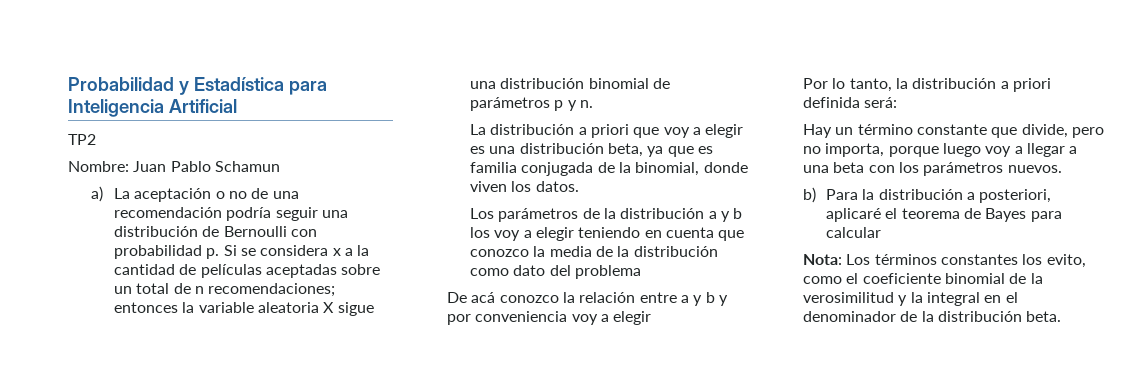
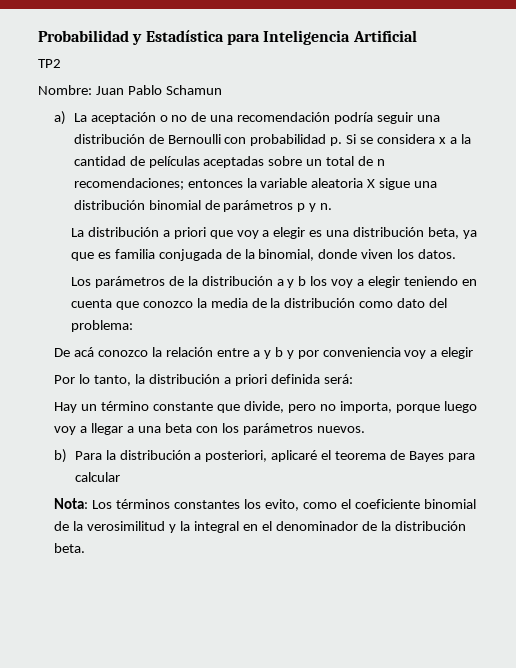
- Los parámetros de la distribución a y b los voy a elegir teniendo en cuenta que conozco la media de la distribución como dato del problema
+ Los parámetros de la distribución a y b los voy a elegir teniendo en cuenta que conozco la media de la distribución como dato del problema:

